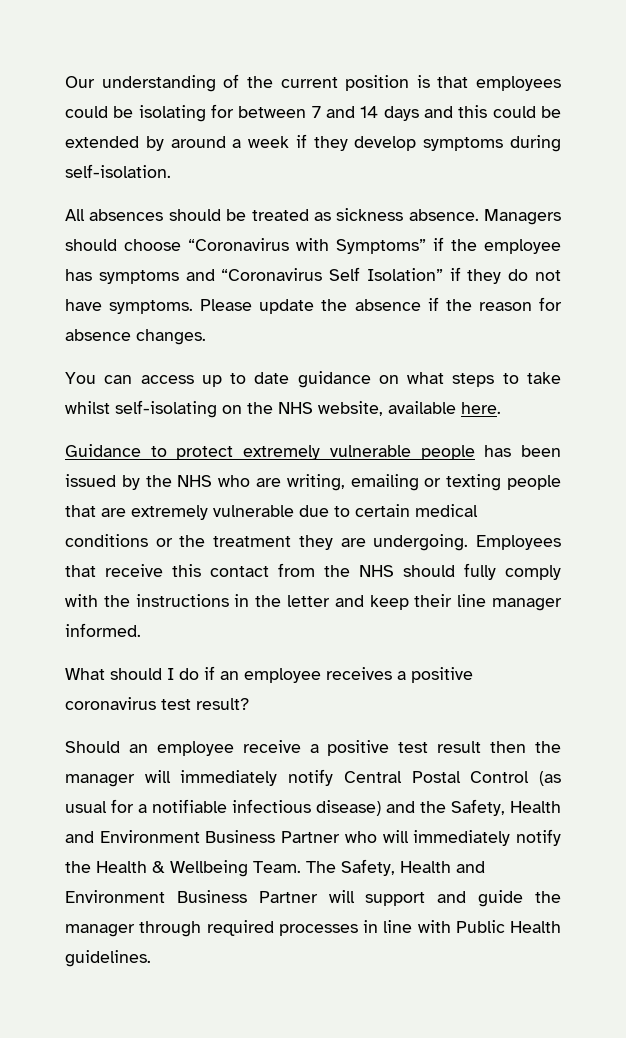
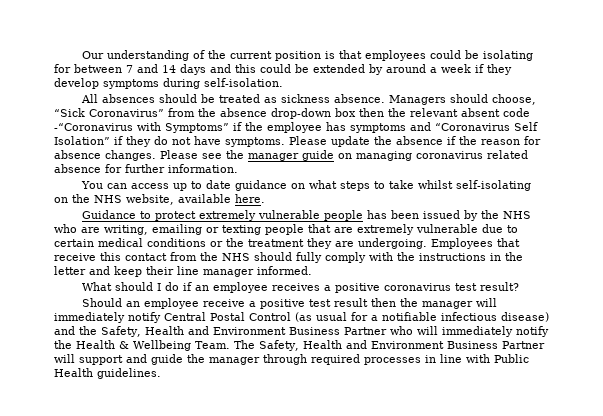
- Managers should choose “Coronavirus with Symptoms” if the employee has symptoms and “Coronavirus Self Isolation” if they do not have symptoms.
+ Managers should choose, “Sick Coronavirus” from the absence drop-down box then the relevant absent code -“Coronavirus with Symptoms” if the employee has symptoms and “Coronavirus Self Isolation” if they do not have symptoms.
+ Please see the manager guide on managing coronavirus related absence for further information.

